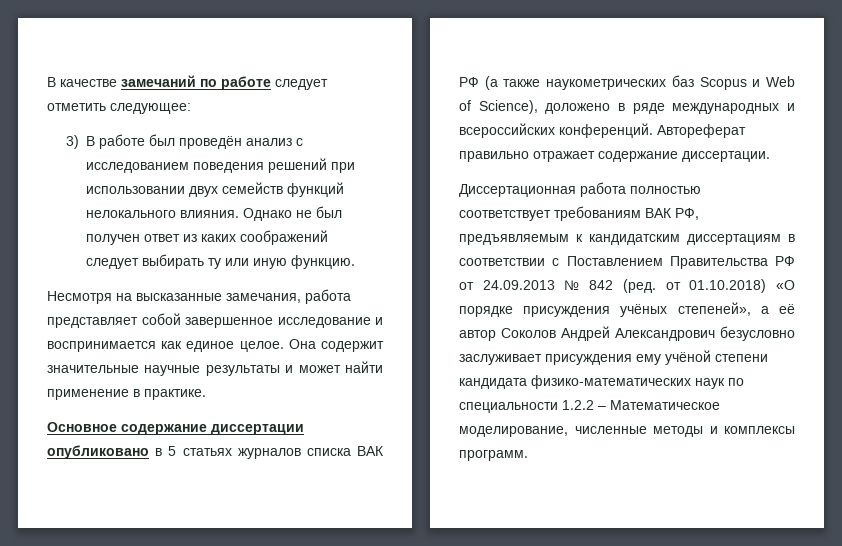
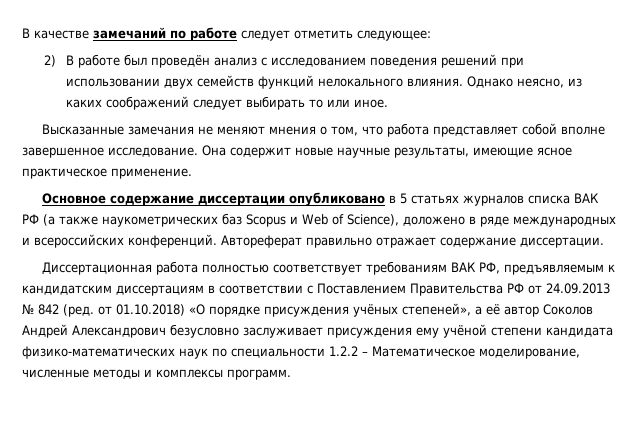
- 3) В работе был проведён анализ с исследованием поведения решений при использовании двух семейств функций нелокального влияния.
+ 2) В работе был проведён анализ с исследованием поведения решений при использовании двух семейств функций нелокального влияния.
- Однако не был получен ответ из каких соображений следует выбирать ту или иную функцию.
- Несмотря на высказанные замечания, работа представляет собой завершенное исследование и воспринимается как единое целое. Она содержит значительные научные результаты и может найти применение в практике.
+ Однако неясно, из каких соображений следует выбирать то или иное.
+ Высказанные замечания не меняют мнения о том, что работа представляет собой вполне завершенное исследование. Она содержит новые научные результаты, имеющие ясное практическое применение.

